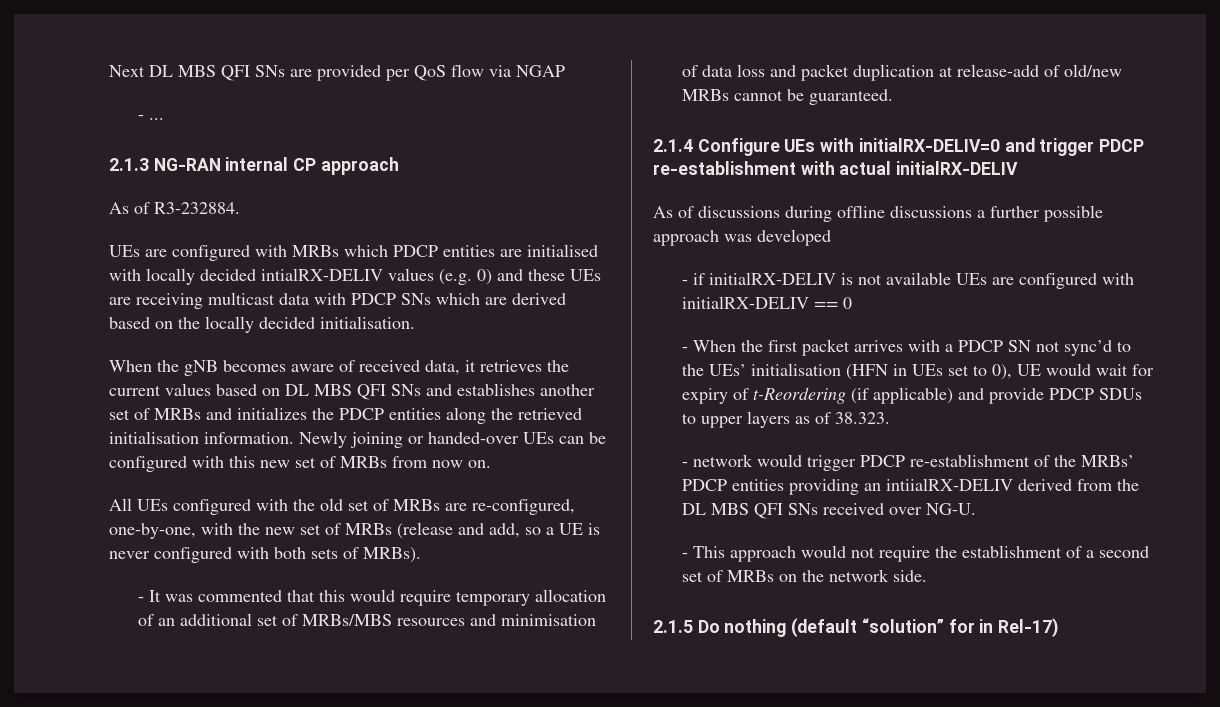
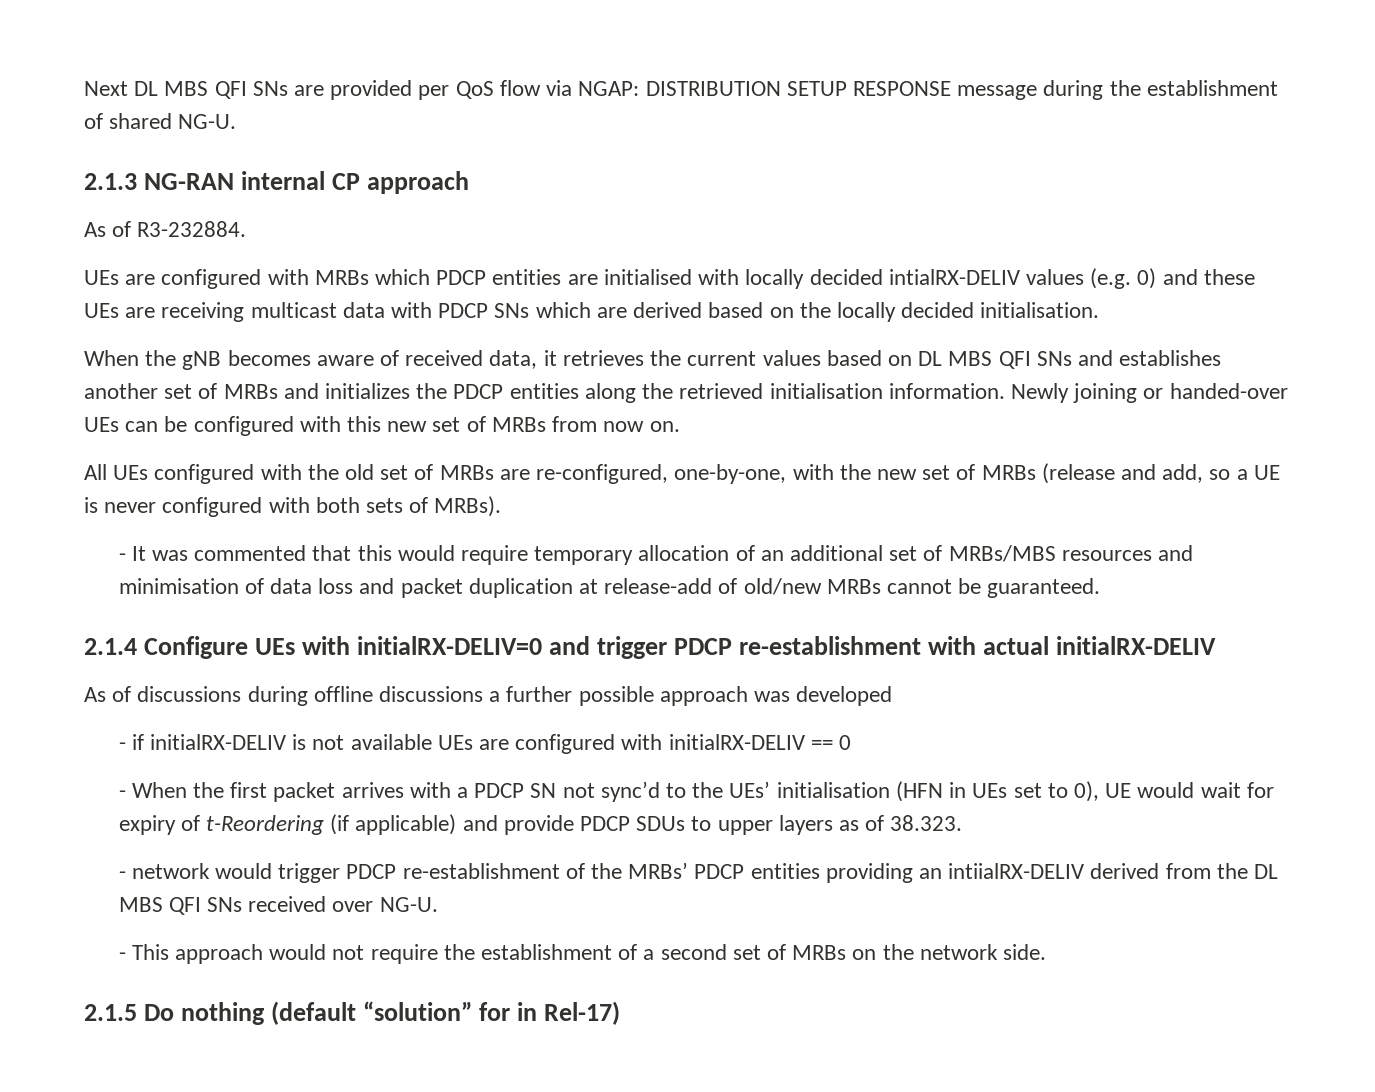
- Next DL MBS QFI SNs are provided per QoS flow via NGAP
- - ...
+ Next DL MBS QFI SNs are provided per QoS flow via NGAP: DISTRIBUTION SETUP RESPONSE message during the establishment of shared NG-U.

